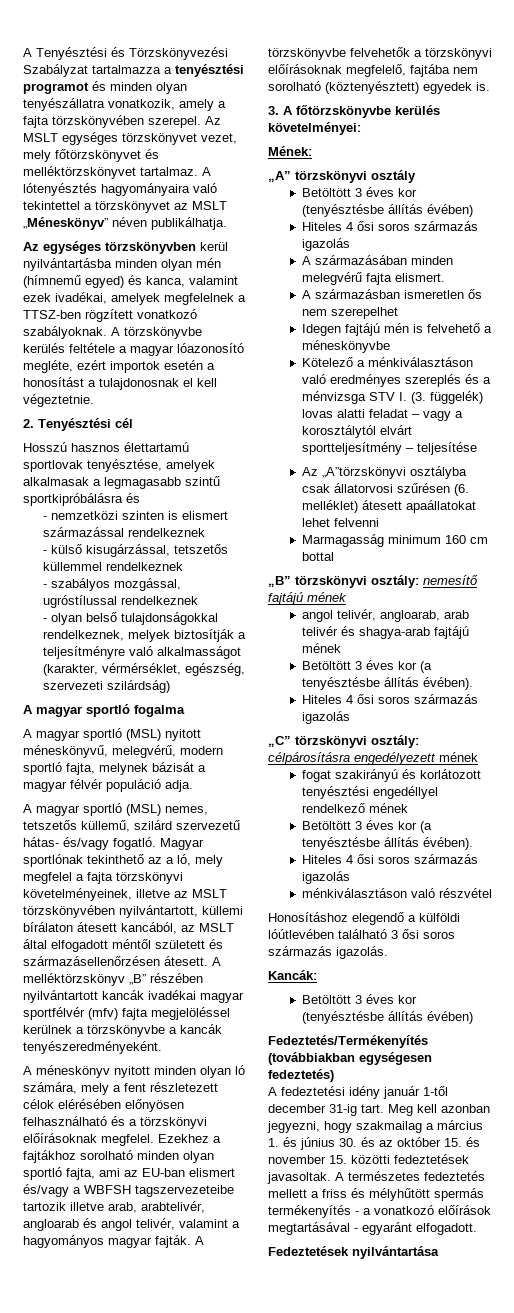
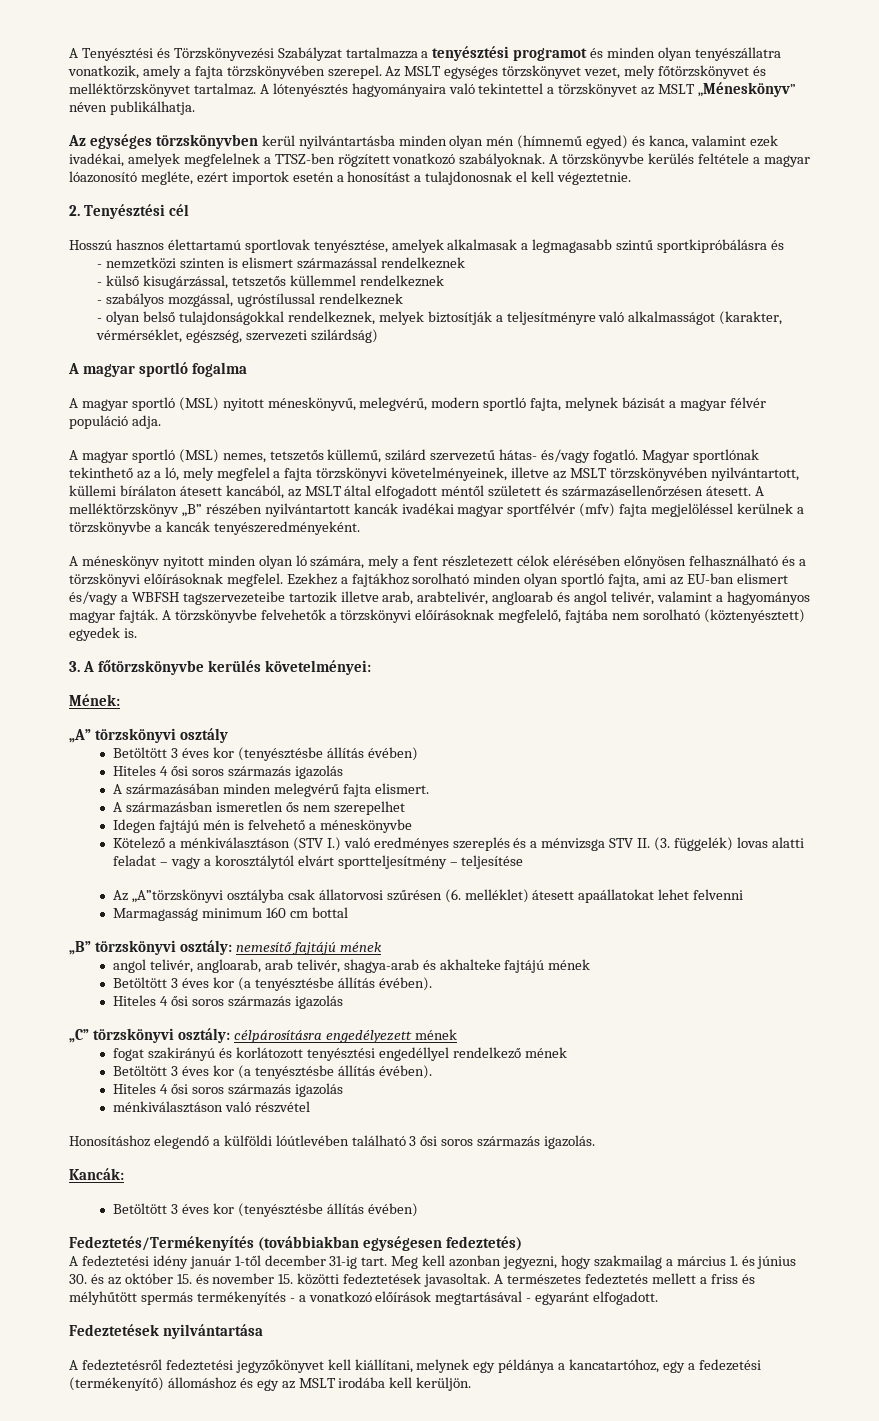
- Kötelező a ménkiválasztáson való eredményes szereplés és a ménvizsga STV I. (3. függelék) lovas alatti feladat – vagy a korosztálytól elvárt sportteljesítmény – teljesítése
+ Kötelező a ménkiválasztáson (STV I.) való eredményes szereplés és a ménvizsga STV II. (3. függelék) lovas alatti feladat – vagy a korosztálytól elvárt sportteljesítmény – teljesítése
- angol telivér, angloarab, arab telivér és shagya-arab fajtájú mének
+ angol telivér, angloarab, arab telivér, shagya-arab és akhalteke fajtájú mének
+ A fedeztetésről fedeztetési jegyzőkönyvet kell kiállítani, melynek egy példánya a kancatartóhoz, egy a fedezetési (termékenyítő) állomáshoz és egy az MSLT irodába kell kerüljön.

